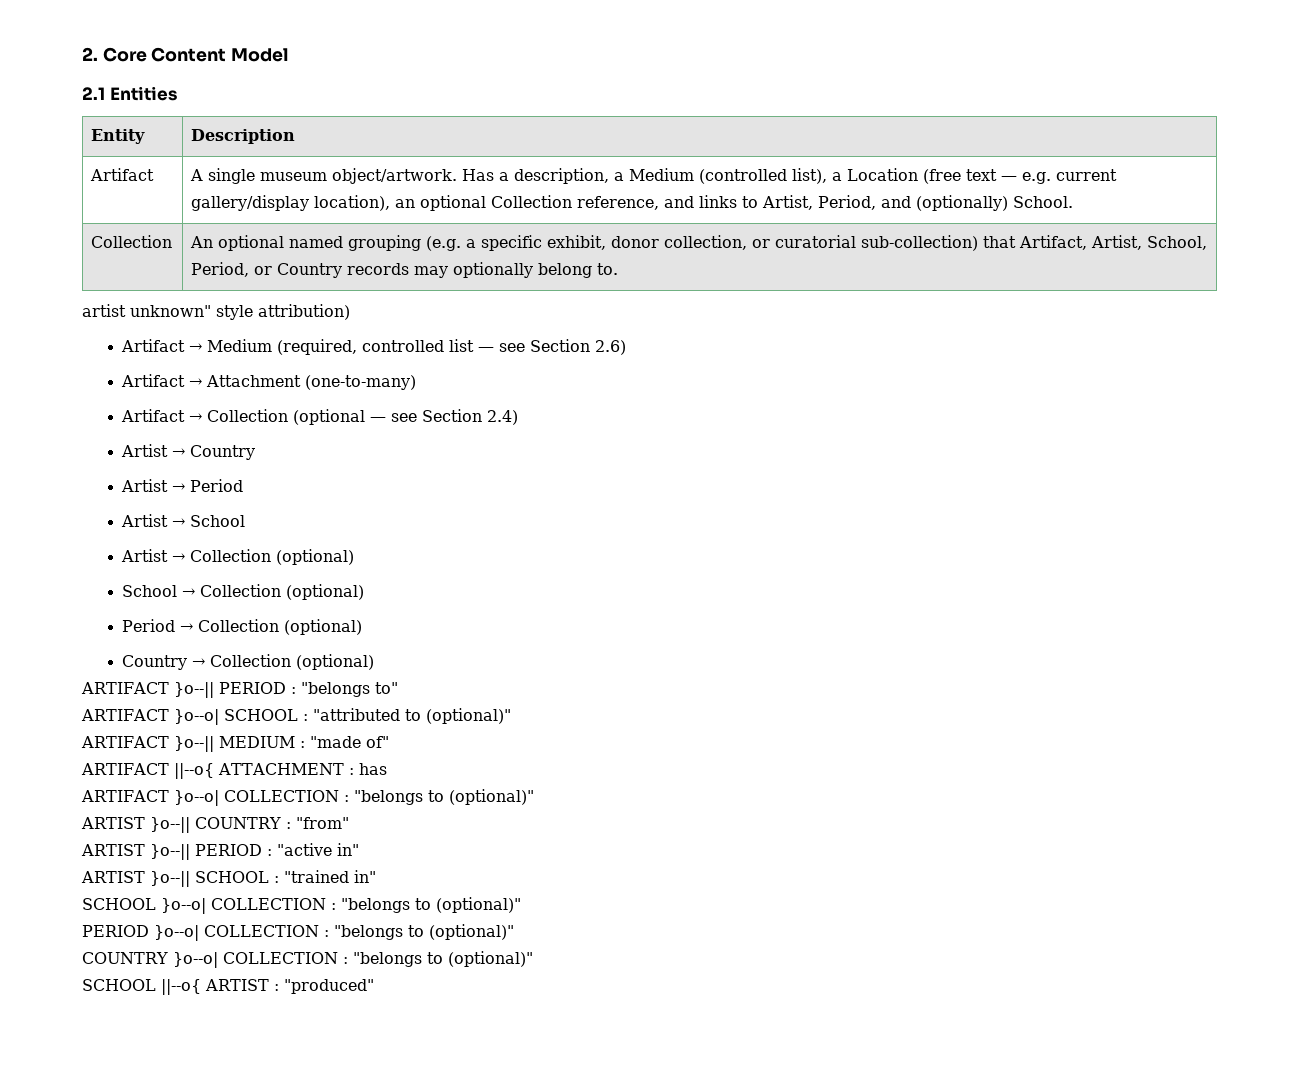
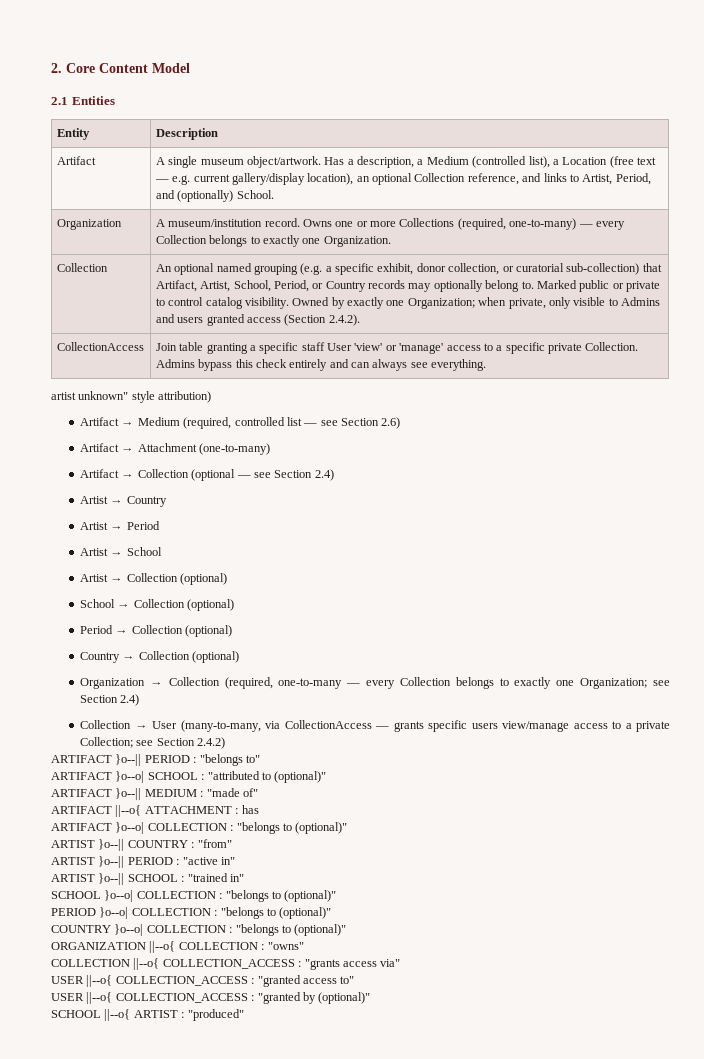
+ Organization | A museum/institution record. Owns one or more Collections (required, one-to-many) — every Collection belongs to exactly one Organization.
+ Marked public or private to control catalog visibility. Owned by exactly one Organization; when private, only visible to Admins and users granted access (Section 2.4.2).
+ CollectionAccess | Join table granting a specific staff User 'view' or 'manage' access to a specific private Collection. Admins bypass this check entirely and can always see everything.
+ Organization → Collection (required, one-to-many — every Collection belongs to exactly one Organization; see Section 2.4)
+ Collection → User (many-to-many, via CollectionAccess — grants specific users view/manage access to a private Collection; see Section 2.4.2)
+ ORGANIZATION ||--o{ COLLECTION : "owns"
+ COLLECTION ||--o{ COLLECTION_ACCESS : "grants access via"
+ USER ||--o{ COLLECTION_ACCESS : "granted access to"
+ USER ||--o{ COLLECTION_ACCESS : "granted by (optional)"

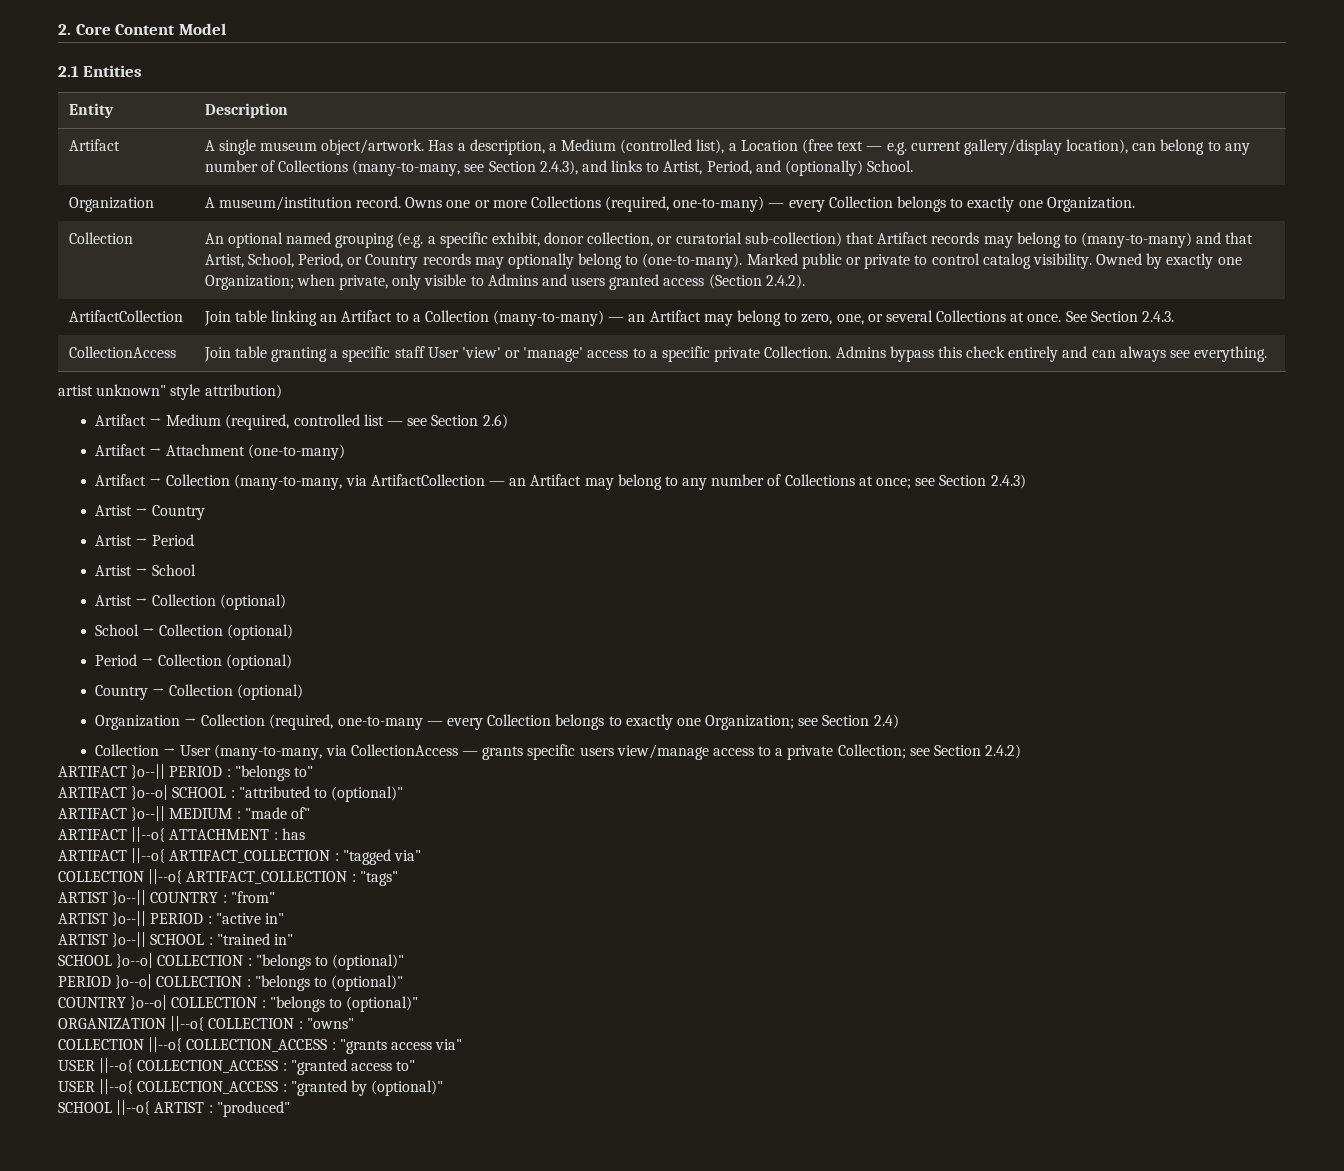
- Artifact | A single museum object/artwork. Has a description, a Medium (controlled list), a Location (free text — e.g. current gallery/display location), an optional Collection reference, and links to Artist, Period, and (optionally) School.
+ Artifact | A single museum object/artwork. Has a description, a Medium (controlled list), a Location (free text — e.g. current gallery/display location), can belong to any number of Collections (many-to-many, see Section 2.4.3), and links to Artist, Period, and (optionally) School.
- An optional named grouping (e.g. a specific exhibit, donor collection, or curatorial sub-collection) that Artifact, Artist, School, Period, or Country records may optionally belong to.
+ An optional named grouping (e.g. a specific exhibit, donor collection, or curatorial sub-collection) that Artifact records may belong to (many-to-many) and that Artist, School, Period, or Country records may optionally belong to (one-to-many).
+ ArtifactCollection | Join table linking an Artifact to a Collection (many-to-many) — an Artifact may belong to zero, one, or several Collections at once. See Section 2.4.3.
- Artifact → Collection (optional — see Section 2.4)
+ Artifact → Collection (many-to-many, via ArtifactCollection — an Artifact may belong to any number of Collections at once; see Section 2.4.3)
- ARTIFACT }o--o| COLLECTION : "belongs to (optional)"
+ ARTIFACT ||--o{ ARTIFACT_COLLECTION : "tagged via"
+ COLLECTION ||--o{ ARTIFACT_COLLECTION : "tags"

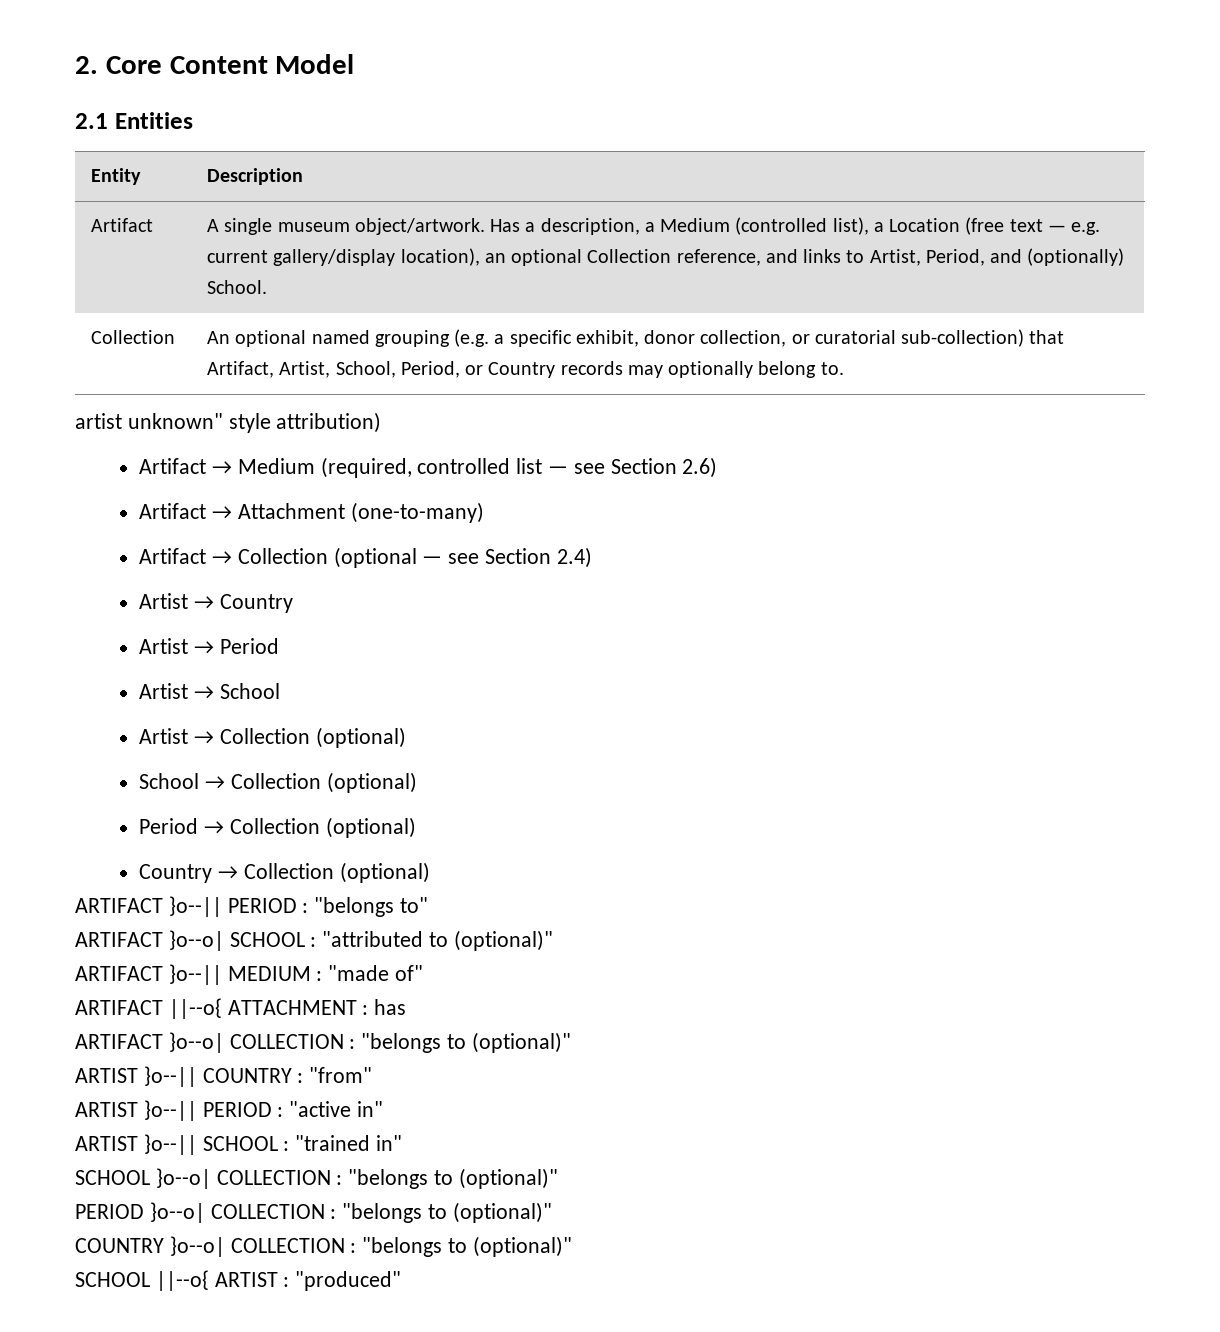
- Artifact | A single museum object/artwork. Has a description, a Medium (controlled list), a Location (free text — e.g. current gallery/display location), can belong to any number of Collections (many-to-many, see Section 2.4.3), and links to Artist, Period, and (optionally) School.
+ Artifact | A single museum object/artwork. Has a description, a Medium (controlled list), a Location (free text — e.g. current gallery/display location), an optional Collection reference, and links to Artist, Period, and (optionally) School.
- Organization | A museum/institution record. Owns one or more Collections (required, one-to-many) — every Collection belongs to exactly one Organization.
- An optional named grouping (e.g. a specific exhibit, donor collection, or curatorial sub-collection) that Artifact records may belong to (many-to-many) and that Artist, School, Period, or Country records may optionally belong to (one-to-many). Marked public or private to control catalog visibility. Owned by exactly one Organization; when private, only visible to Admins and users granted access (Section 2.4.2).
- ArtifactCollection | Join table linking an Artifact to a Collection (many-to-many) — an Artifact may belong to zero, one, or several Collections at once. See Section 2.4.3.
- CollectionAccess | Join table granting a specific staff User 'view' or 'manage' access to a specific private Collection. Admins bypass this check entirely and can always see everything.
+ An optional named grouping (e.g. a specific exhibit, donor collection, or curatorial sub-collection) that Artifact, Artist, School, Period, or Country records may optionally belong to.
- Artifact → Collection (many-to-many, via ArtifactCollection — an Artifact may belong to any number of Collections at once; see Section 2.4.3)
+ Artifact → Collection (optional — see Section 2.4)
- Organization → Collection (required, one-to-many — every Collection belongs to exactly one Organization; see Section 2.4)
- Collection → User (many-to-many, via CollectionAccess — grants specific users view/manage access to a private Collection; see Section 2.4.2)
- ARTIFACT ||--o{ ARTIFACT_COLLECTION : "tagged via"
- COLLECTION ||--o{ ARTIFACT_COLLECTION : "tags"
+ ARTIFACT }o--o| COLLECTION : "belongs to (optional)"
- ORGANIZATION ||--o{ COLLECTION : "owns"
- COLLECTION ||--o{ COLLECTION_ACCESS : "grants access via"
- USER ||--o{ COLLECTION_ACCESS : "granted access to"
- USER ||--o{ COLLECTION_ACCESS : "granted by (optional)"

